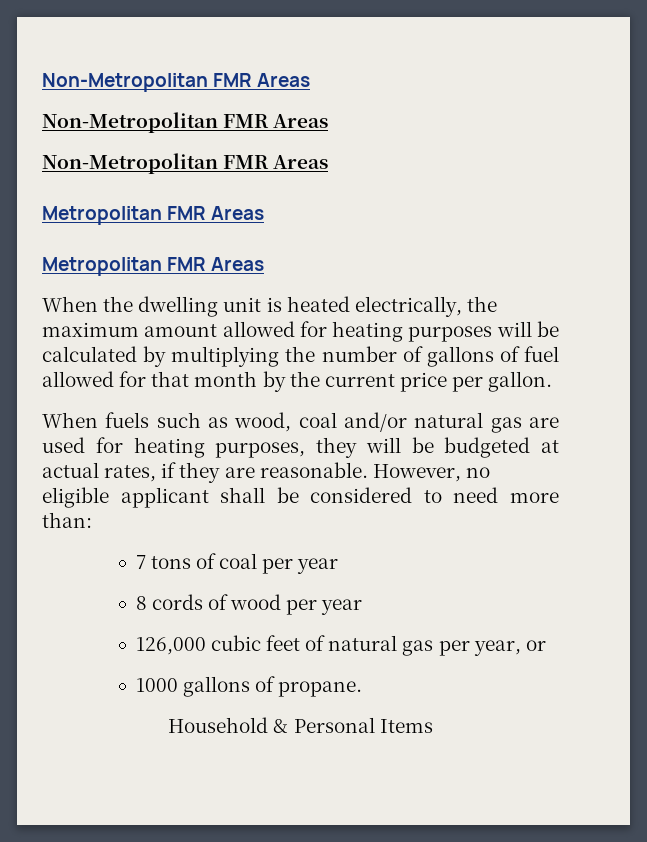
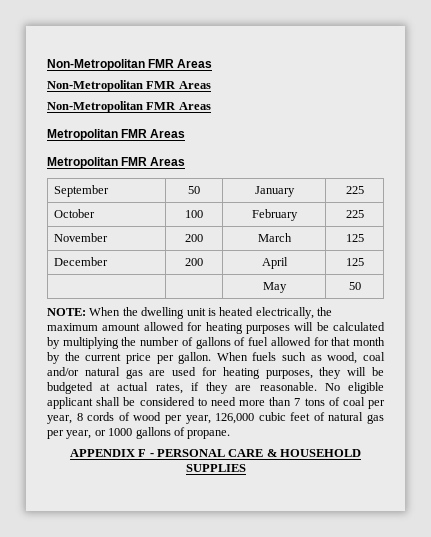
- When the dwelling unit is heated electrically, the maximum amount allowed for heating purposes will be calculated by multiplying the number of gallons of fuel allowed for that month by the current price per gallon.
- When fuels such as wood, coal and/or natural gas are used for heating purposes, they will be budgeted at actual rates, if they are reasonable.
+ September | 50 | January | 225
+ October | 100 | February | 225
+ November | 200 | March | 125
+ December | 200 | April | 125
+ | | May | 50
+ NOTE: When the dwelling unit is heated electrically, the maximum amount allowed for heating purposes will be calculated by multiplying the number of gallons of fuel allowed for that month by the current price per gallon. When fuels such as wood, coal and/or natural gas are used for heating purposes, they will be budgeted at actual rates, if they are reasonable.
- However, no eligible applicant shall be considered to need more than:
- 7 tons of coal per year
- 8 cords of wood per year
- 126,000 cubic feet of natural gas per year, or
- 1000 gallons of propane.
+ No eligible applicant shall be considered to need more than 7 tons of coal per year, 8 cords of wood per year, 126,000 cubic feet of natural gas per year, or 1000 gallons of propane.
- Household & Personal Items
+ APPENDIX F - PERSONAL CARE & HOUSEHOLD SUPPLIES

